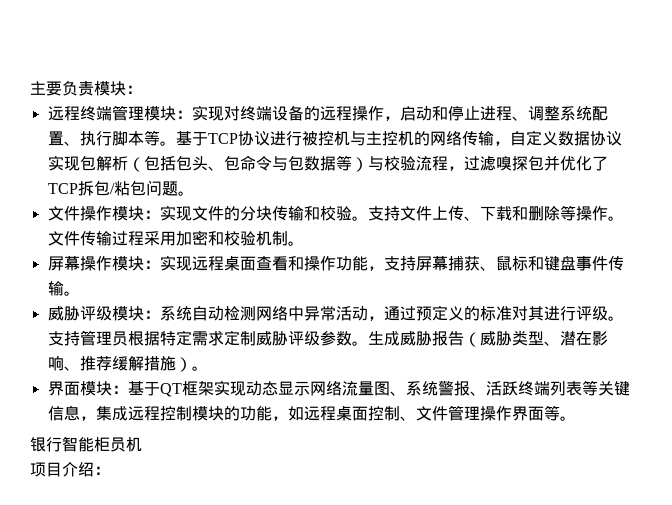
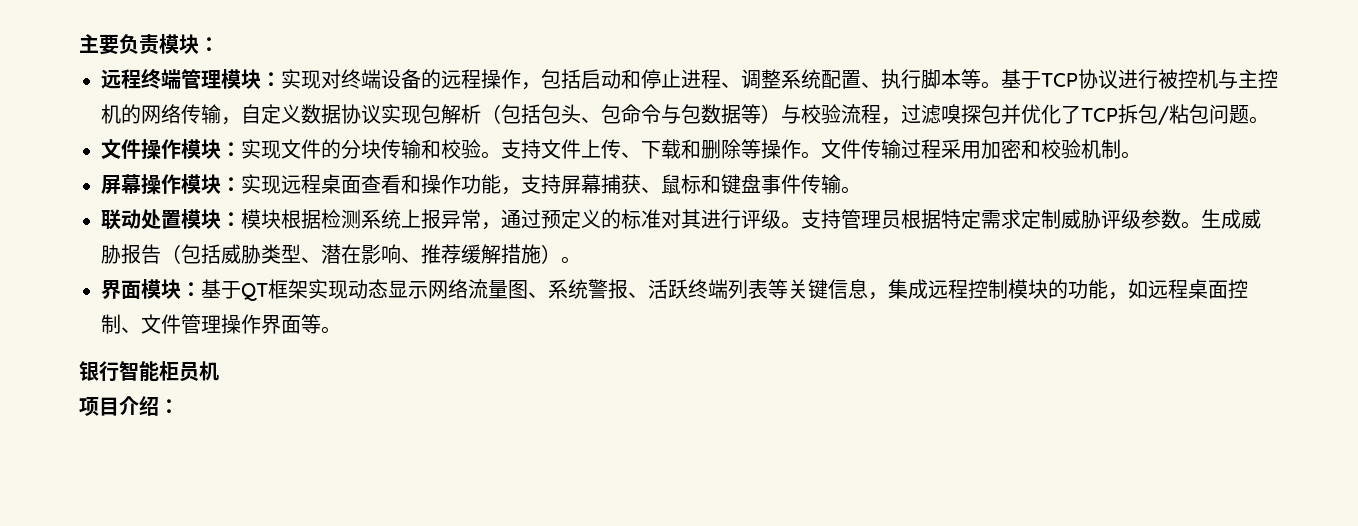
- 远程终端管理模块：实现对终端设备的远程操作，启动和停止进程、调整系统配置、执行脚本等。
+ 远程终端管理模块：实现对终端设备的远程操作，包括启动和停止进程、调整系统配置、执行脚本等。
- 威胁评级模块：系统自动检测网络中异常活动，通过预定义的标准对其进行评级。
+ 联动处置模块：模块根据检测系统上报异常，通过预定义的标准对其进行评级。
- 生成威胁报告（威胁类型、潜在影响、推荐缓解措施）。
+ 生成威胁报告（包括威胁类型、潜在影响、推荐缓解措施）。

